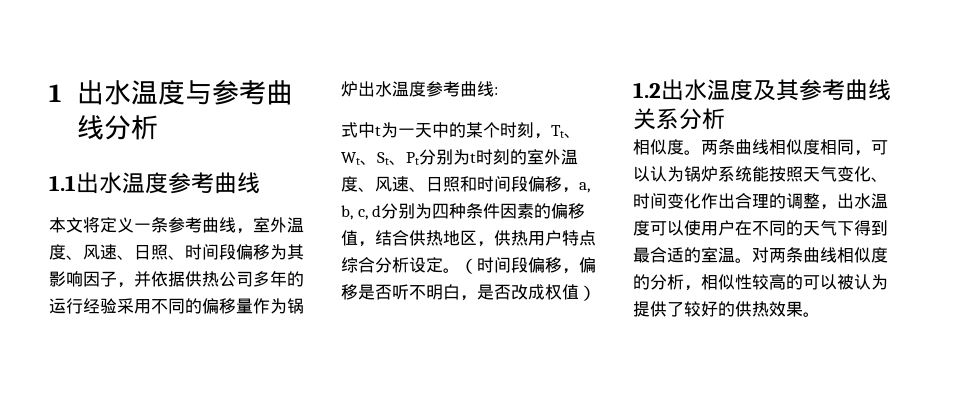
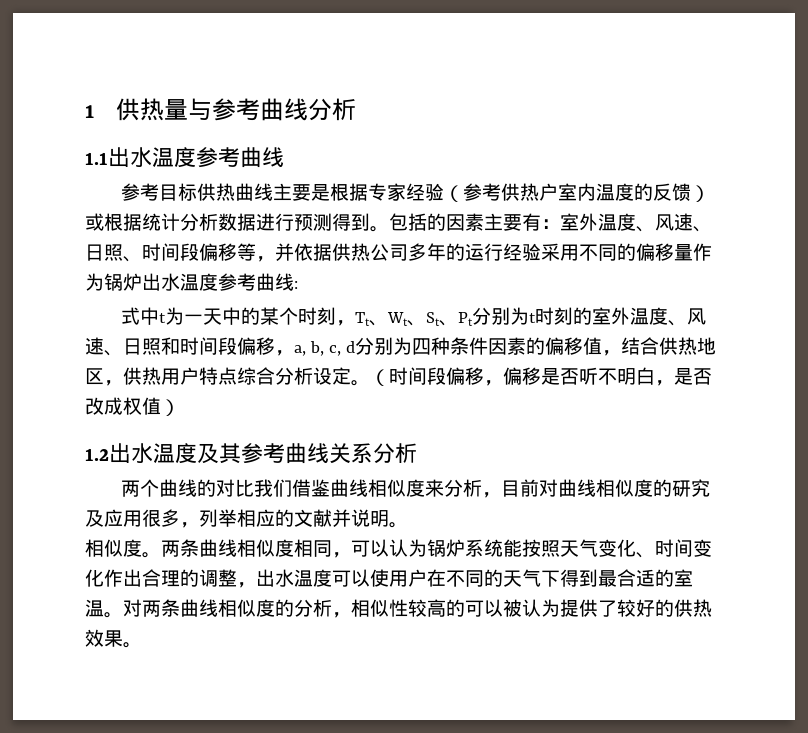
- 1出水温度与参考曲线分析
+ 1供热量与参考曲线分析
- 本文将定义一条参考曲线，室外温度、风速、日照、时间段偏移为其影响因子，并依据供热公司多年的运行经验采用不同的偏移量作为锅炉出水温度参考曲线:
+ 参考目标供热曲线主要是根据专家经验（参考供热户室内温度的反馈）或根据统计分析数据进行预测得到。包括的因素主要有：室外温度、风速、日照、时间段偏移等，并依据供热公司多年的运行经验采用不同的偏移量作为锅炉出水温度参考曲线:
+ 两个曲线的对比我们借鉴曲线相似度来分析，目前对曲线相似度的研究及应用很多，列举相应的文献并说明。

